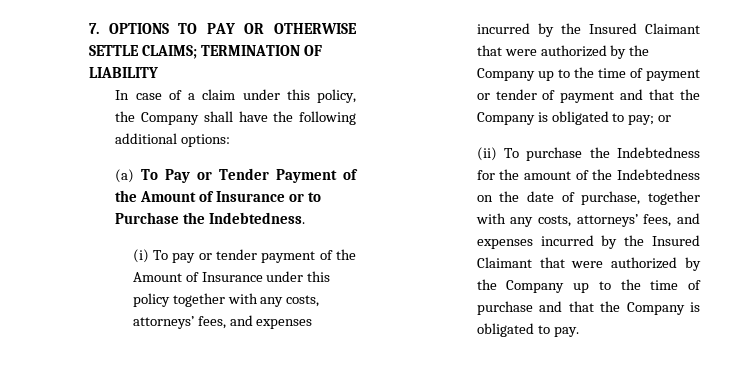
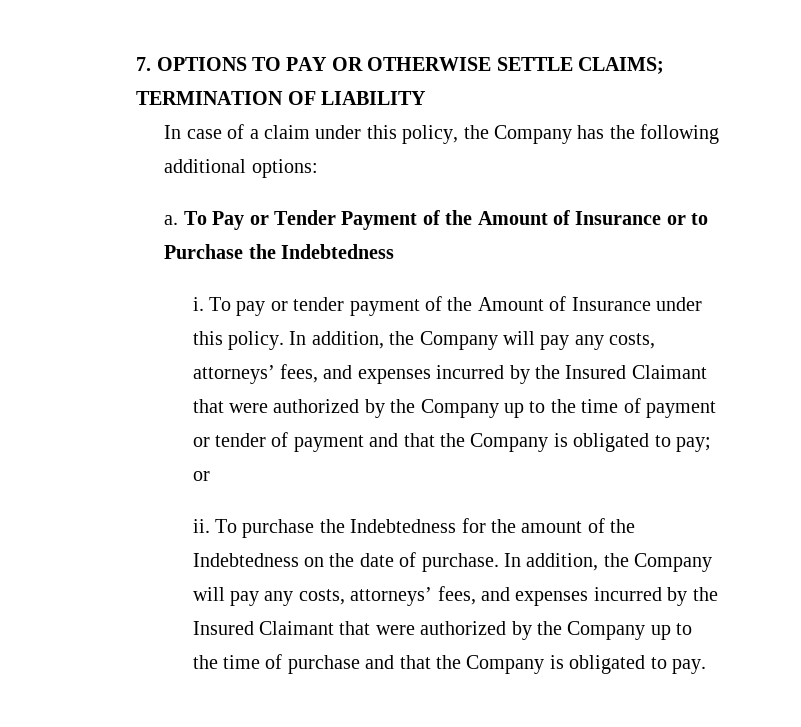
- In case of a claim under this policy, the Company shall have the following additional options:
+ In case of a claim under this policy, the Company has the following additional options:
- (a) To Pay or Tender Payment of the Amount of Insurance or to Purchase the Indebtedness.
- (i) To pay or tender payment of the Amount of Insurance under this policy together with any costs, attorneys’ fees, and expenses incurred by the Insured Claimant that were authorized by the Company up to the time of payment or tender of payment and that the Company is obligated to pay;
+ a. To Pay or Tender Payment of the Amount of Insurance or to Purchase the Indebtedness
+ i. To pay or tender payment of the Amount of Insurance under this policy. In addition, the Company will pay any costs, attorneys’ fees, and expenses incurred by the Insured Claimant that were authorized by the Company up to the time of payment or tender of payment and that the Company is obligated to pay;
- (ii) To purchase the Indebtedness for the amount of the Indebtedness on the date of purchase, together with any costs, attorneys’ fees, and expenses incurred by the Insured Claimant that were authorized by the Company up to the time of purchase and that the Company is obligated to pay.
+ ii. To purchase the Indebtedness for the amount of the Indebtedness on the date of purchase. In addition, the Company will pay any costs, attorneys’ fees, and expenses incurred by the Insured Claimant that were authorized by the Company up to the time of purchase and that the Company is obligated to pay.

